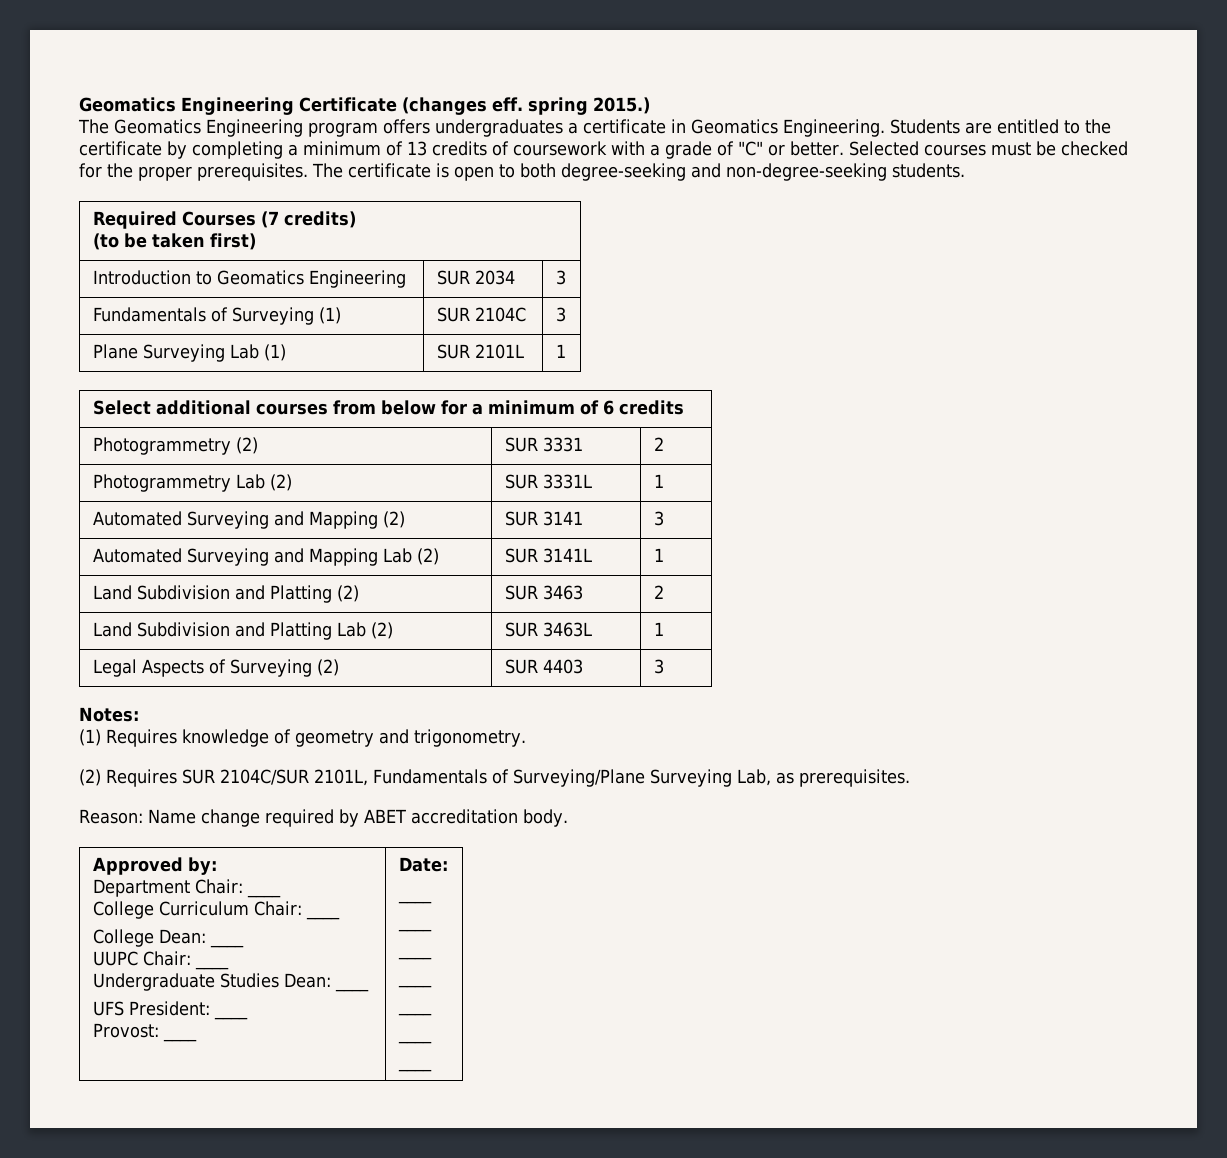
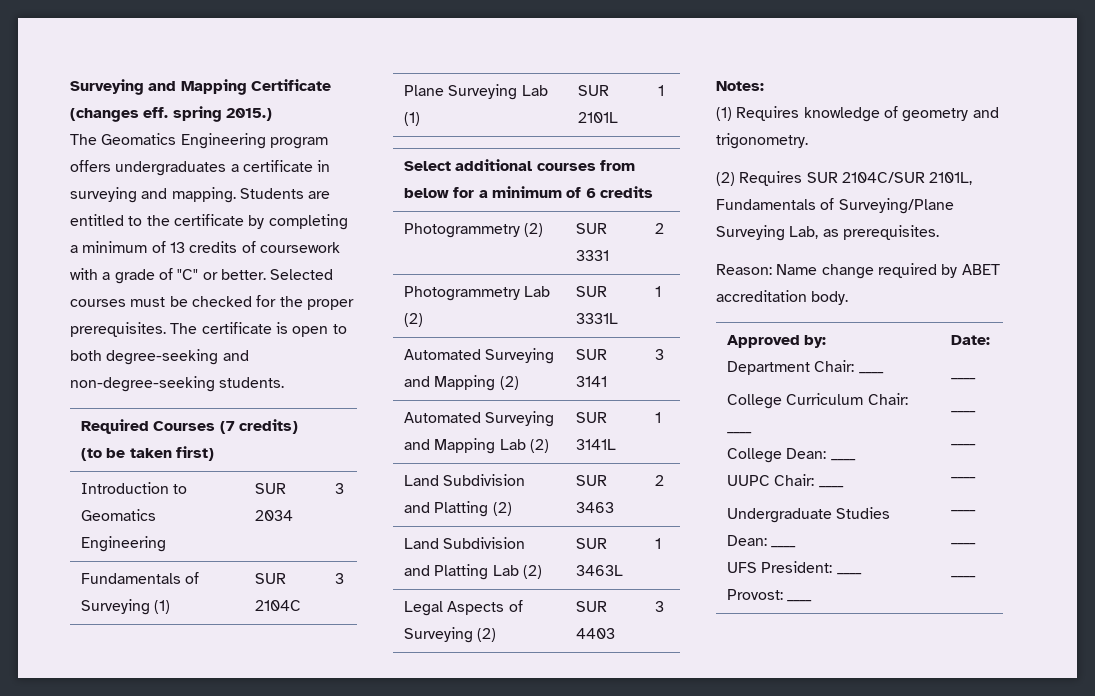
- Geomatics Engineering Certificate (changes eff. spring 2015.)
+ Surveying and Mapping Certificate (changes eff. spring 2015.)
- The Geomatics Engineering program offers undergraduates a certificate in Geomatics Engineering.
+ The Geomatics Engineering program offers undergraduates a certificate in surveying and mapping.

